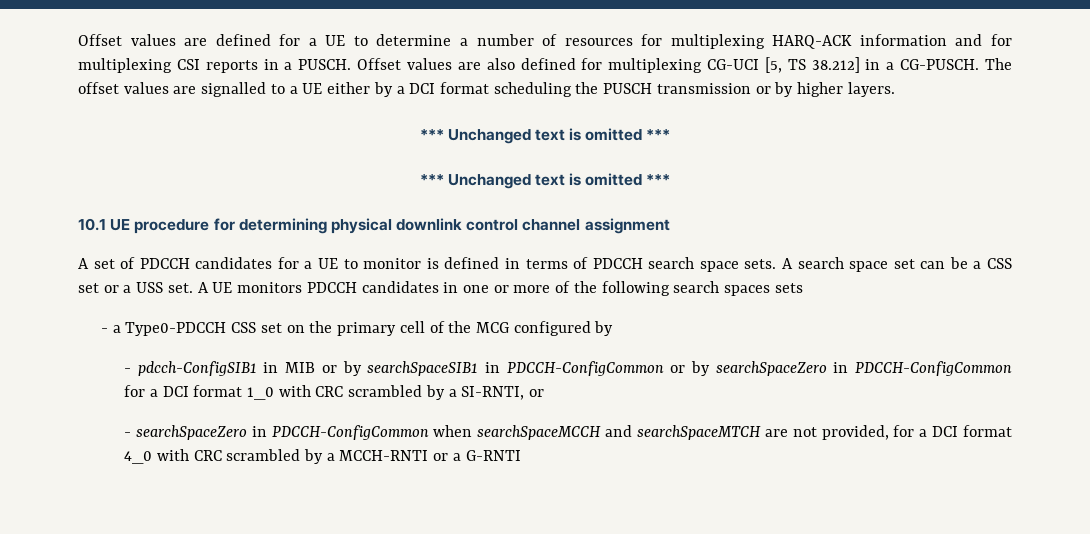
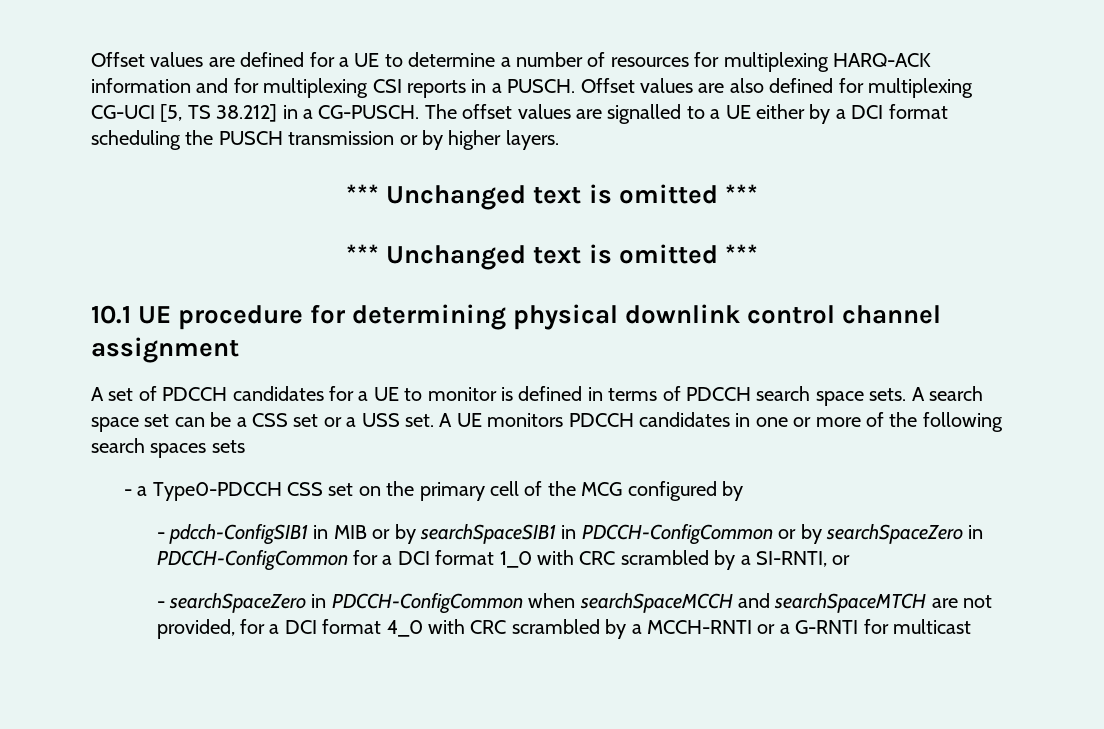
- - searchSpaceZero in PDCCH-ConfigCommon when searchSpaceMCCH and searchSpaceMTCH are not provided, for a DCI format 4_0 with CRC scrambled by a MCCH-RNTI or a G-RNTI
+ - searchSpaceZero in PDCCH-ConfigCommon when searchSpaceMCCH and searchSpaceMTCH are not provided, for a DCI format 4_0 with CRC scrambled by a MCCH-RNTI or a G-RNTI for multicast

